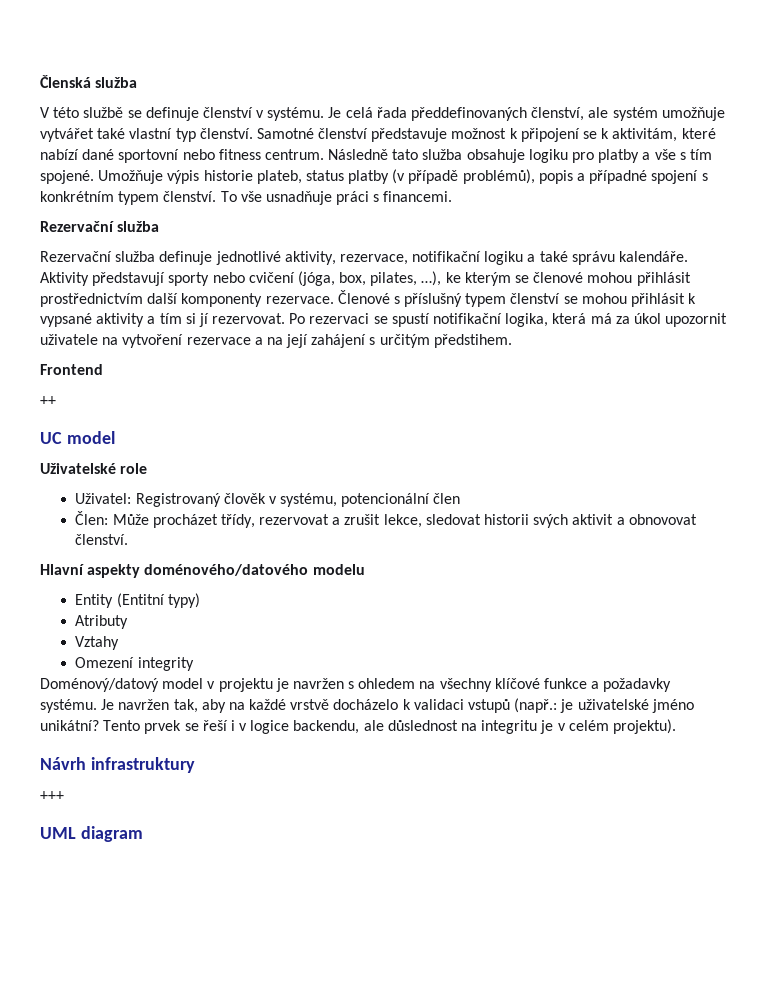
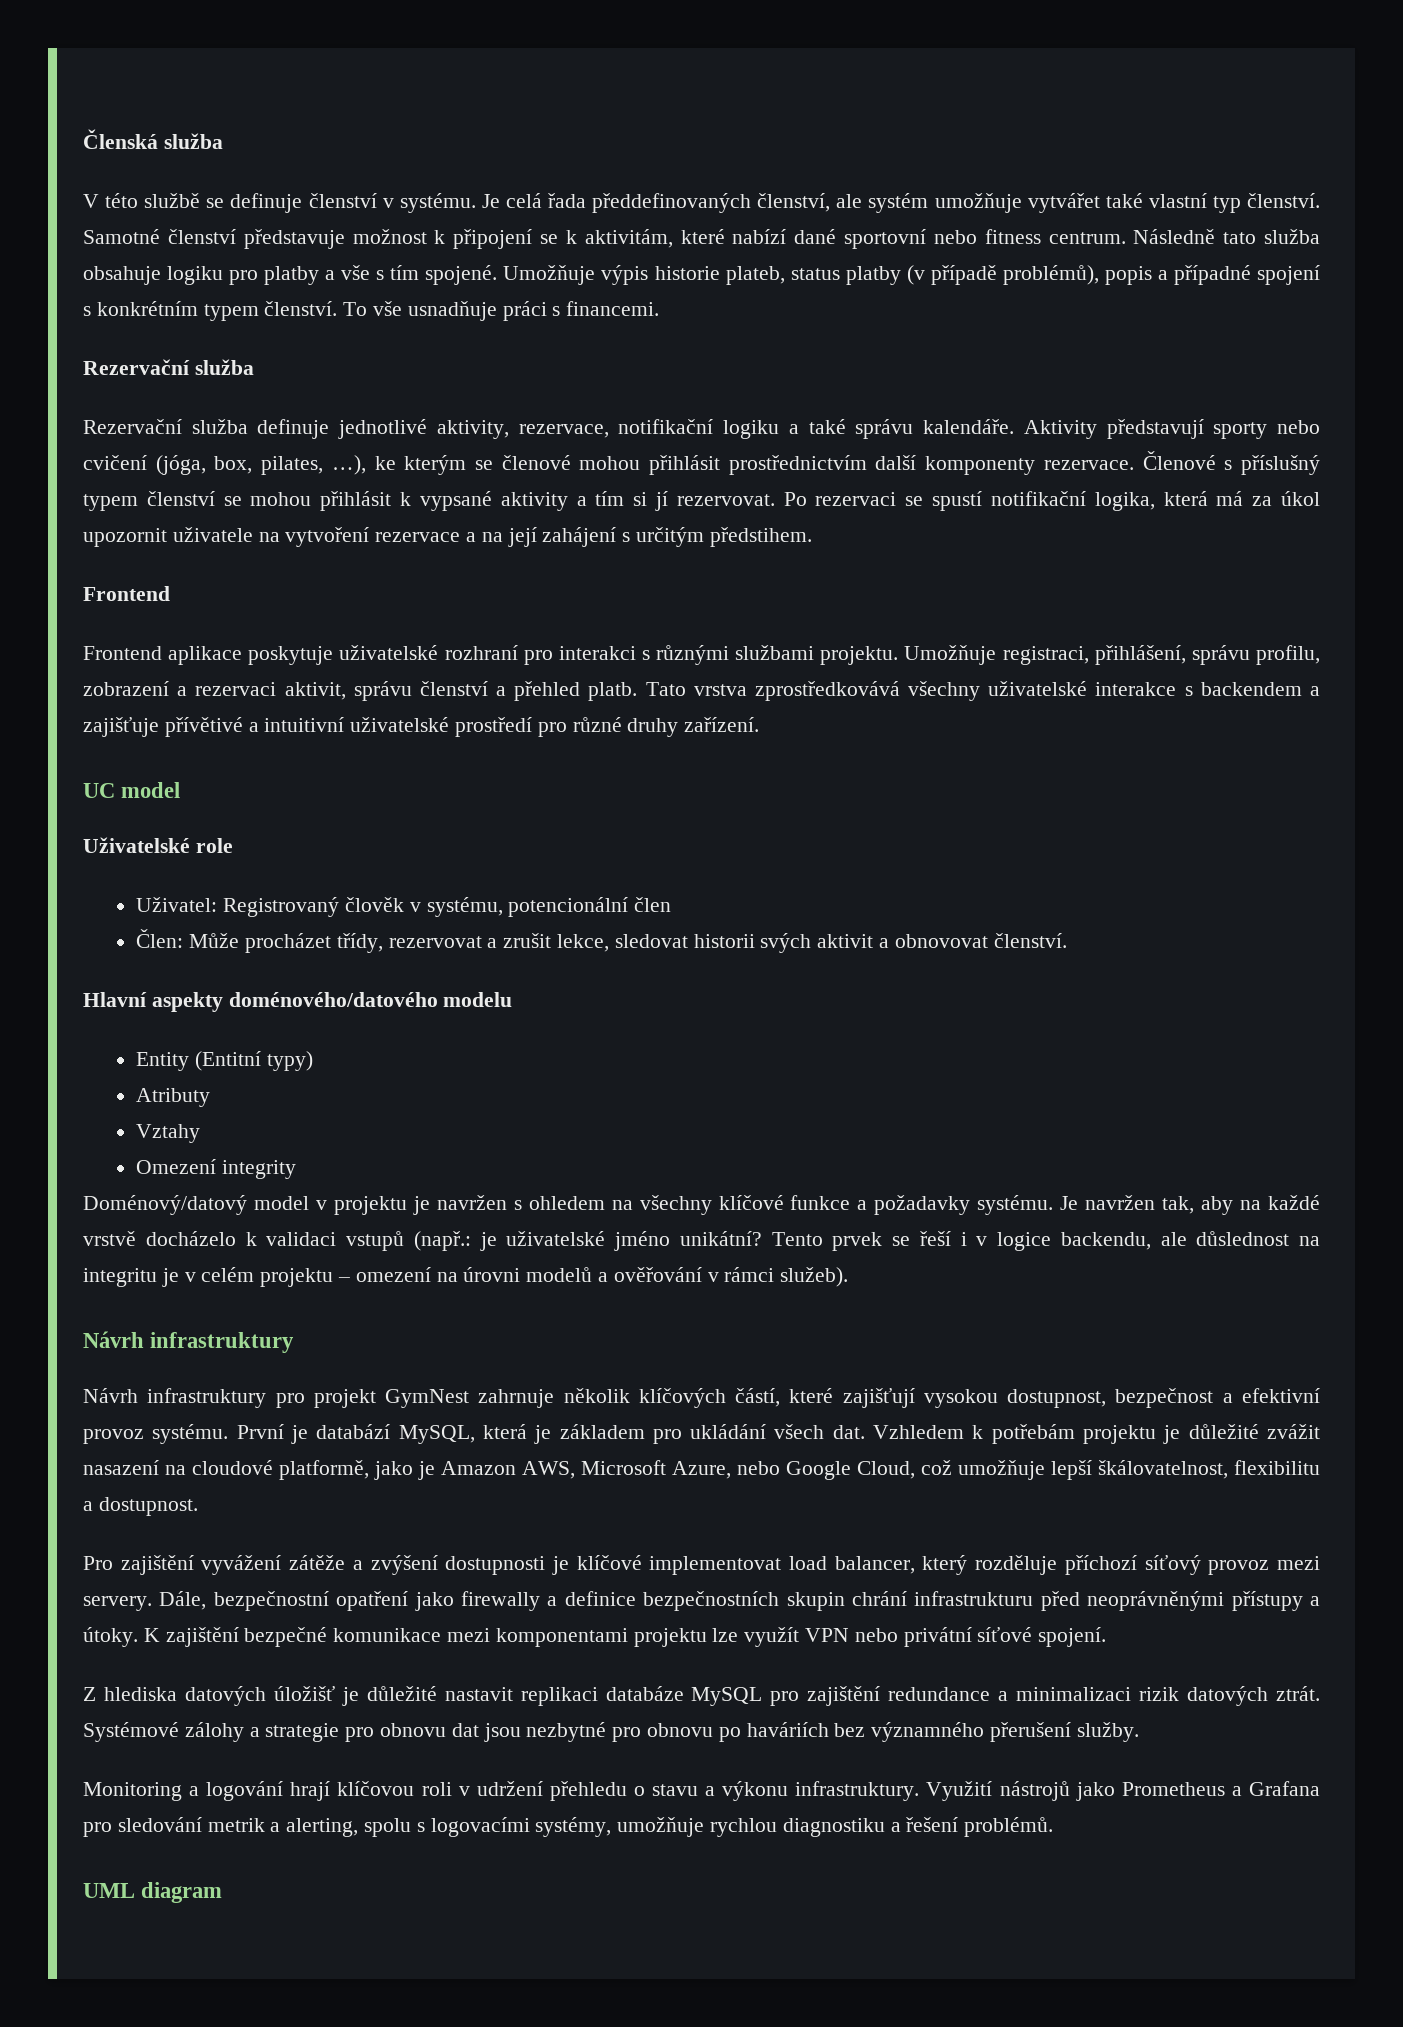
- ++
+ Frontend aplikace poskytuje uživatelské rozhraní pro interakci s různými službami projektu. Umožňuje registraci, přihlášení, správu profilu, zobrazení a rezervaci aktivit, správu členství a přehled platb. Tato vrstva zprostředkovává všechny uživatelské interakce s backendem a zajišťuje přívětivé a intuitivní uživatelské prostředí pro různé druhy zařízení.
- Tento prvek se řeší i v logice backendu, ale důslednost na integritu je v celém projektu).
+ Tento prvek se řeší i v logice backendu, ale důslednost na integritu je v celém projektu – omezení na úrovni modelů a ověřování v rámci služeb).
  Návrh infrastruktury
- +++
+ Návrh infrastruktury pro projekt GymNest zahrnuje několik klíčových částí, které zajišťují vysokou dostupnost, bezpečnost a efektivní provoz systému. První je databází MySQL, která je základem pro ukládání všech dat. Vzhledem k potřebám projektu je důležité zvážit nasazení na cloudové platformě, jako je Amazon AWS, Microsoft Azure, nebo Google Cloud, což umožňuje lepší škálovatelnost, flexibilitu a dostupnost.
+ Pro zajištění vyvážení zátěže a zvýšení dostupnosti je klíčové implementovat load balancer, který rozděluje příchozí síťový provoz mezi servery. Dále, bezpečnostní opatření jako firewally a definice bezpečnostních skupin chrání infrastrukturu před neoprávněnými přístupy a útoky. K zajištění bezpečné komunikace mezi komponentami projektu lze využít VPN nebo privátní síťové spojení.
+ Z hlediska datových úložišť je důležité nastavit replikaci databáze MySQL pro zajištění redundance a minimalizaci rizik datových ztrát. Systémové zálohy a strategie pro obnovu dat jsou nezbytné pro obnovu po haváriích bez významného přerušení služby.
+ Monitoring a logování hrají klíčovou roli v udržení přehledu o stavu a výkonu infrastruktury. Využití nástrojů jako Prometheus a Grafana pro sledování metrik a alerting, spolu s logovacími systémy, umožňuje rychlou diagnostiku a řešení problémů.

